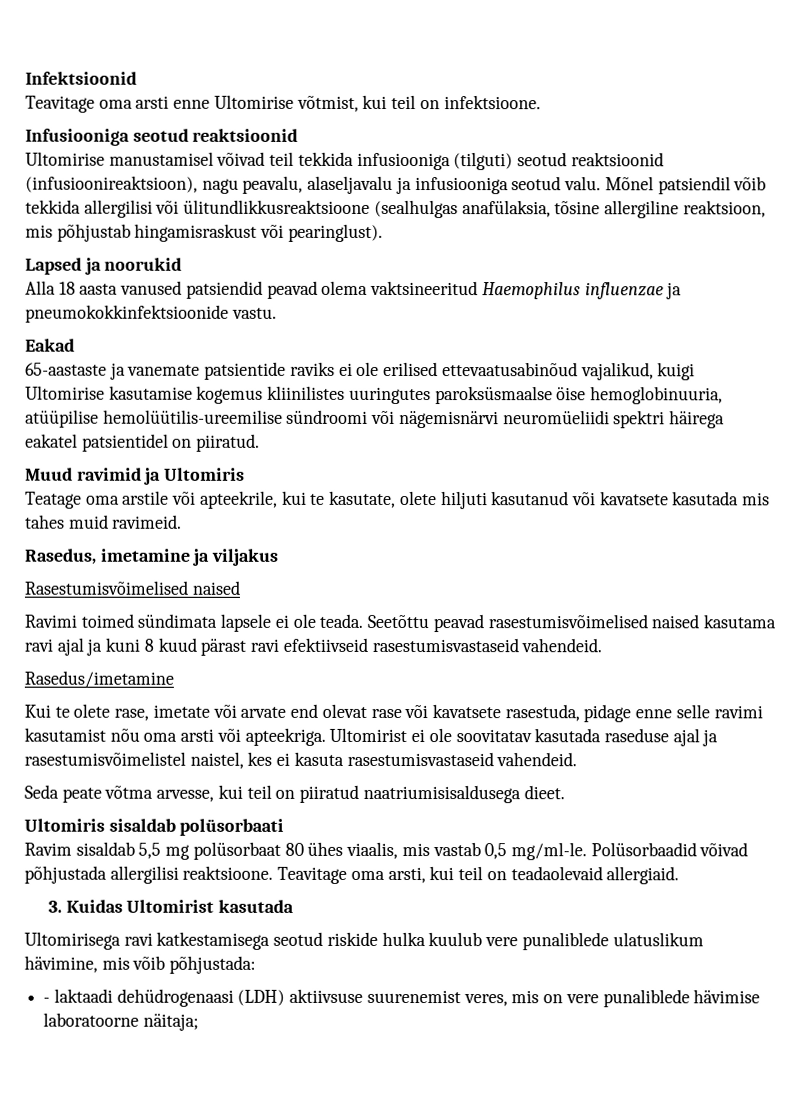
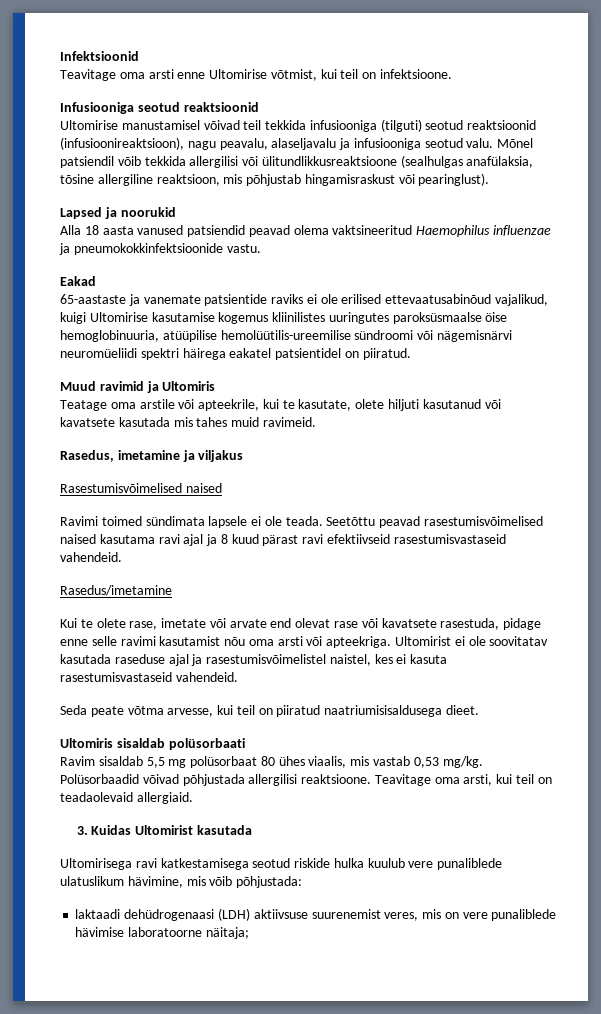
- Seetõttu peavad rasestumisvõimelised naised kasutama ravi ajal ja kuni 8 kuud pärast ravi efektiivseid rasestumisvastaseid vahendeid.
+ Seetõttu peavad rasestumisvõimelised naised kasutama ravi ajal ja 8 kuud pärast ravi efektiivseid rasestumisvastaseid vahendeid.
- Ravim sisaldab 5,5 mg polüsorbaat 80 ühes viaalis, mis vastab 0,5 mg/ml-le.
+ Ravim sisaldab 5,5 mg polüsorbaat 80 ühes viaalis, mis vastab 0,53 mg/kg.
- - laktaadi dehüdrogenaasi (LDH) aktiivsuse suurenemist veres, mis on vere punaliblede hävimise laboratoorne näitaja;
+ laktaadi dehüdrogenaasi (LDH) aktiivsuse suurenemist veres, mis on vere punaliblede hävimise laboratoorne näitaja;

